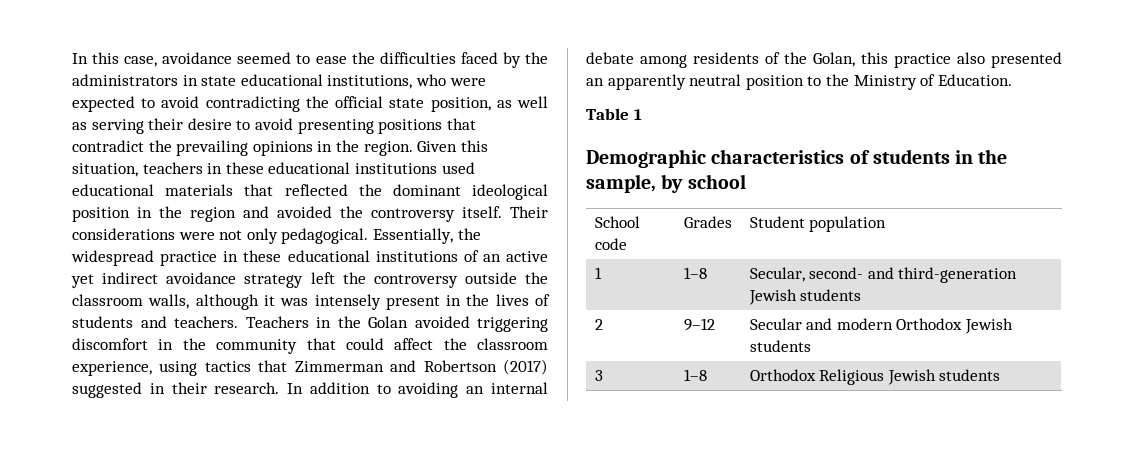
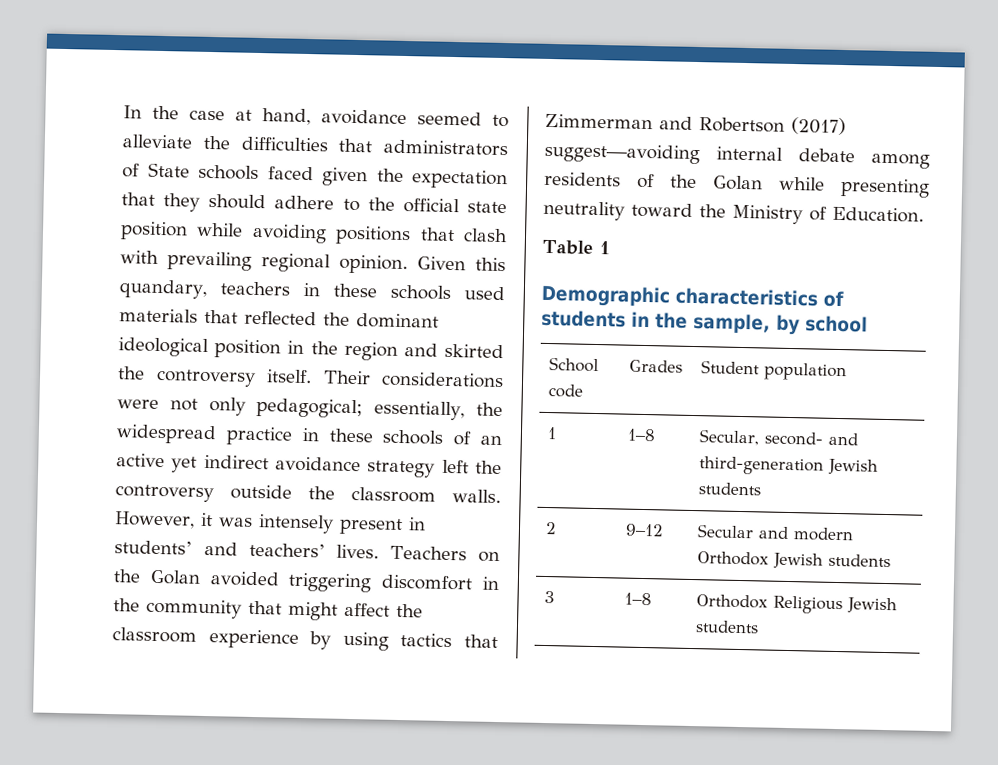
- In this case, avoidance seemed to ease the difficulties faced by the administrators in state educational institutions, who were expected to avoid contradicting the official state position, as well as serving their desire to avoid presenting positions that contradict the prevailing opinions in the region.
+ In the case at hand, avoidance seemed to alleviate the difficulties that administrators of State schools faced given the expectation that they should adhere to the official state position while avoiding positions that clash with prevailing regional opinion.
- Given this situation, teachers in these educational institutions used educational materials that reflected the dominant ideological position in the region and avoided the controversy itself.
+ Given this quandary, teachers in these schools used materials that reflected the dominant ideological position in the region and skirted the controversy itself.
- Their considerations were not only pedagogical. Essentially, the widespread practice in these educational institutions of an active yet indirect avoidance strategy left the controversy outside the classroom walls, although it was intensely present in the lives of students and teachers. Teachers in the Golan avoided triggering discomfort in the community that could affect the classroom experience, using tactics that Zimmerman and Robertson (2017) suggested in their research. In addition to avoiding an internal debate among residents of the Golan, this practice also presented an apparently neutral position to the Ministry of Education.
+ Their considerations were not only pedagogical; essentially, the widespread practice in these schools of an active yet indirect avoidance strategy left the controversy outside the classroom walls. However, it was intensely present in students’ and teachers’ lives. Teachers on the Golan avoided triggering discomfort in the community that might affect the classroom experience by using tactics that Zimmerman and Robertson (2017) suggest—avoiding internal debate among residents of the Golan while presenting neutrality toward the Ministry of Education.

